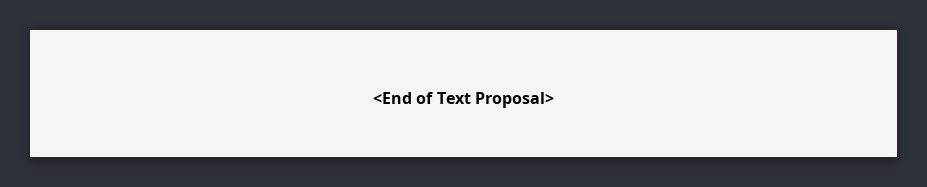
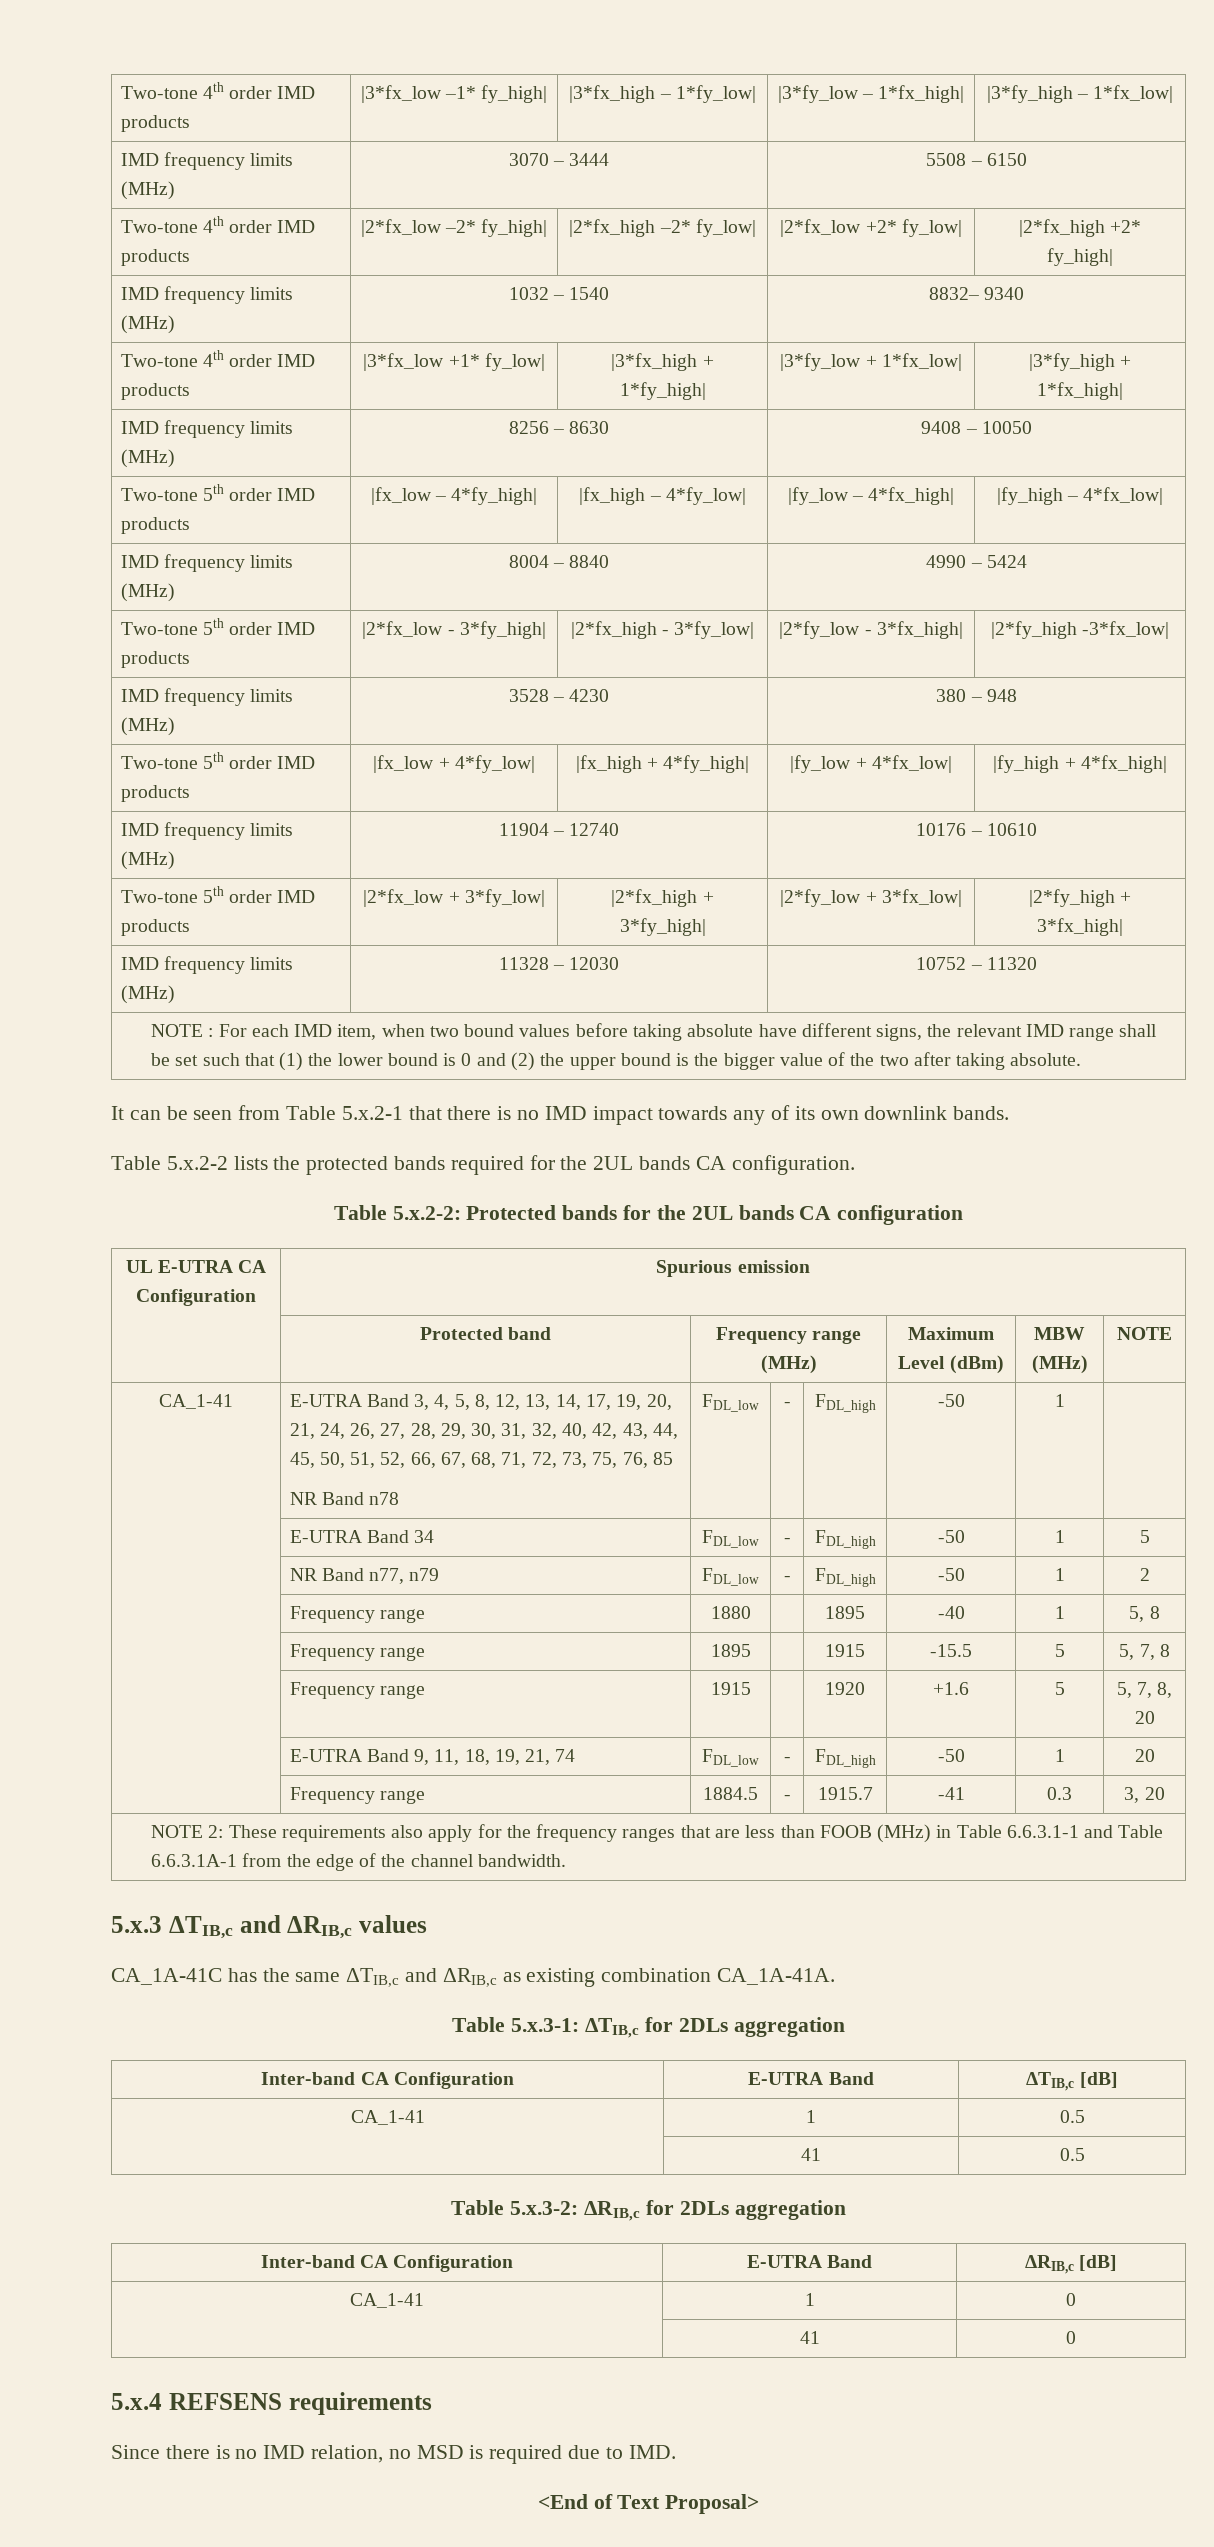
+ Two-tone 4th order IMD products | |3*fx_low –1* fy_high| | |3*fx_high – 1*fy_low| | |3*fy_low – 1*fx_high| | |3*fy_high – 1*fx_low|
+ IMD frequency limits (MHz) | 3070 – 3444 | 5508 – 6150
+ Two-tone 4th order IMD products | |2*fx_low –2* fy_high| | |2*fx_high –2* fy_low| | |2*fx_low +2* fy_low| | |2*fx_high +2* fy_high|
+ IMD frequency limits (MHz) | 1032 – 1540 | 8832– 9340
+ Two-tone 4th order IMD products | |3*fx_low +1* fy_low| | |3*fx_high + 1*fy_high| | |3*fy_low + 1*fx_low| | |3*fy_high + 1*fx_high|
+ IMD frequency limits (MHz) | 8256 – 8630 | 9408 – 10050
+ Two-tone 5th order IMD products | |fx_low – 4*fy_high| | |fx_high – 4*fy_low| | |fy_low – 4*fx_high| | |fy_high – 4*fx_low|
+ IMD frequency limits (MHz) | 8004 – 8840 | 4990 – 5424
+ Two-tone 5th order IMD products | |2*fx_low - 3*fy_high| | |2*fx_high - 3*fy_low| | |2*fy_low - 3*fx_high| | |2*fy_high -3*fx_low|
+ IMD frequency limits (MHz) | 3528 – 4230 | 380 – 948
+ Two-tone 5th order IMD products | |fx_low + 4*fy_low| | |fx_high + 4*fy_high| | |fy_low + 4*fx_low| | |fy_high + 4*fx_high|
+ IMD frequency limits (MHz) | 11904 – 12740 | 10176 – 10610
+ Two-tone 5th order IMD products | |2*fx_low + 3*fy_low| | |2*fx_high + 3*fy_high| | |2*fy_low + 3*fx_low| | |2*fy_high + 3*fx_high|
+ IMD frequency limits (MHz) | 11328 – 12030 | 10752 – 11320
+ NOTE : For each IMD item, when two bound values before taking absolute have different signs, the relevant IMD range shall be set such that (1) the lower bound is 0 and (2) the upper bound is the bigger value of the two after taking absolute.
+ It can be seen from Table 5.x.2-1 that there is no IMD impact towards any of its own downlink bands.
+ Table 5.x.2-2 lists the protected bands required for the 2UL bands CA configuration.
+ Table 5.x.2-2: Protected bands for the 2UL bands CA configuration
+ UL E-UTRA CA Configuration | Spurious emission
+ | Protected band | Frequency range (MHz) | Maximum Level (dBm) | MBW (MHz) | NOTE
+ CA_1-41 | E-UTRA Band 3, 4, 5, 8, 12, 13, 14, 17, 19, 20, 21, 24, 26, 27, 28, 29, 30, 31, 32, 40, 42, 43, 44, 45, 50, 51, 52, 66, 67, 68, 71, 72, 73, 75, 76, 85
+ NR Band n78 | FDL_low | - | FDL_high | -50 | 1 |
+ | E-UTRA Band 34 | FDL_low | - | FDL_high | -50 | 1 | 5
+ | NR Band n77, n79 | FDL_low | - | FDL_high | -50 | 1 | 2
+ | Frequency range | 1880 | | 1895 | -40 | 1 | 5, 8
+ | Frequency range | 1895 | | 1915 | -15.5 | 5 | 5, 7, 8
+ | Frequency range | 1915 | | 1920 | +1.6 | 5 | 5, 7, 8, 20
+ | E-UTRA Band 9, 11, 18, 19, 21, 74 | FDL_low | - | FDL_high | -50 | 1 | 20
+ | Frequency range | 1884.5 | - | 1915.7 | -41 | 0.3 | 3, 20
+ NOTE 2: These requirements also apply for the frequency ranges that are less than FOOB (MHz) in Table 6.6.3.1-1 and Table 6.6.3.1A-1 from the edge of the channel bandwidth.
+ 5.x.3 ΔTIB,c and ΔRIB,c values
+ CA_1A-41C has the same ΔTIB,c and ΔRIB,c as existing combination CA_1A-41A.
+ Table 5.x.3-1: ΔTIB,c for 2DLs aggregation
+ Inter-band CA Configuration | E-UTRA Band | ΔTIB,c [dB]
+ CA_1-41 | 1 | 0.5
+ | 41 | 0.5
+ Table 5.x.3-2: ΔRIB,c for 2DLs aggregation
+ Inter-band CA Configuration | E-UTRA Band | ΔRIB,c [dB]
+ CA_1-41 | 1 | 0
+ | 41 | 0
+ 5.x.4 REFSENS requirements
+ Since there is no IMD relation, no MSD is required due to IMD.

